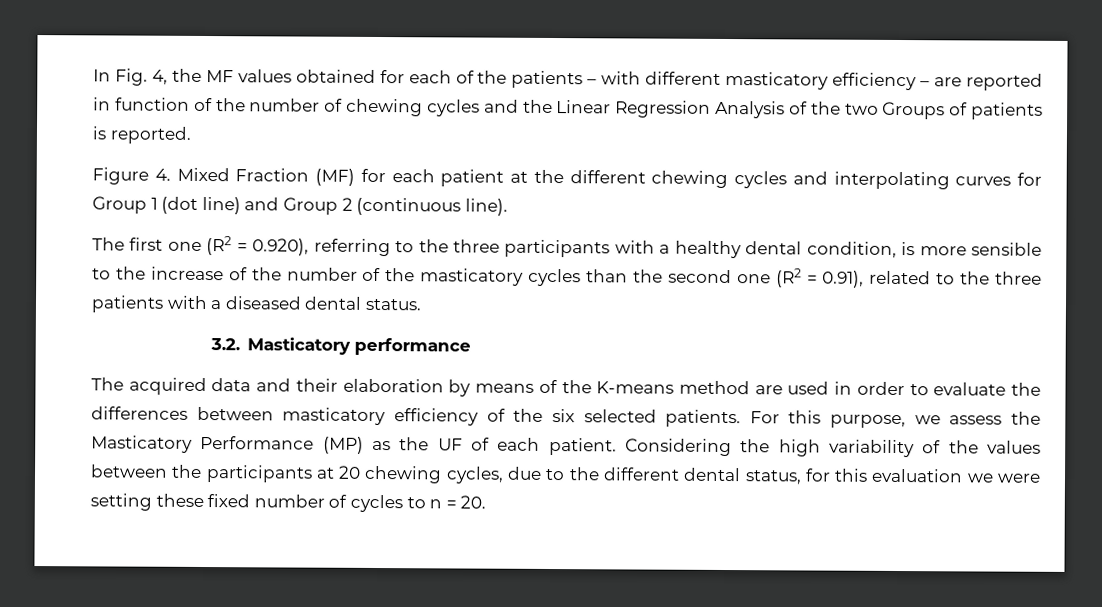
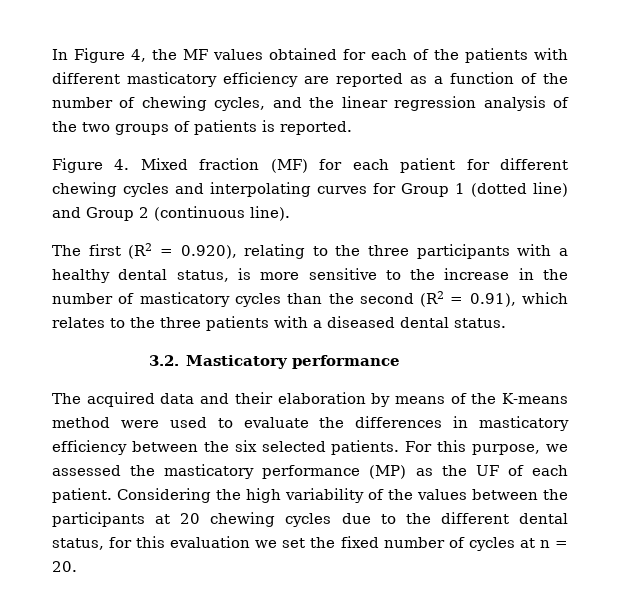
- In Fig. 4, the MF values obtained for each of the patients – with different masticatory efficiency – are reported in function of the number of chewing cycles and the Linear Regression Analysis of the two Groups of patients is reported.
+ In Figure 4, the MF values obtained for each of the patients with different masticatory efficiency are reported as a function of the number of chewing cycles, and the linear regression analysis of the two groups of patients is reported.
- Figure 4. Mixed Fraction (MF) for each patient at the different chewing cycles and interpolating curves for Group 1 (dot line) and Group 2 (continuous line).
+ Figure 4. Mixed fraction (MF) for each patient for different chewing cycles and interpolating curves for Group 1 (dotted line) and Group 2 (continuous line).
- The first one (R2 = 0.920), referring to the three participants with a healthy dental condition, is more sensible to the increase of the number of the masticatory cycles than the second one (R2 = 0.91), related to the three patients with a diseased dental status.
+ The first (R2 = 0.920), relating to the three participants with a healthy dental status, is more sensitive to the increase in the number of masticatory cycles than the second (R2 = 0.91), which relates to the three patients with a diseased dental status.
- The acquired data and their elaboration by means of the K-means method are used in order to evaluate the differences between masticatory efficiency of the six selected patients.
+ The acquired data and their elaboration by means of the K-means method were used to evaluate the differences in masticatory efficiency between the six selected patients.
- For this purpose, we assess the Masticatory Performance (MP) as the UF of each patient.
+ For this purpose, we assessed the masticatory performance (MP) as the UF of each patient.
- Considering the high variability of the values between the participants at 20 chewing cycles, due to the different dental status, for this evaluation we were setting these fixed number of cycles to n = 20.
+ Considering the high variability of the values between the participants at 20 chewing cycles due to the different dental status, for this evaluation we set the fixed number of cycles at n = 20.

